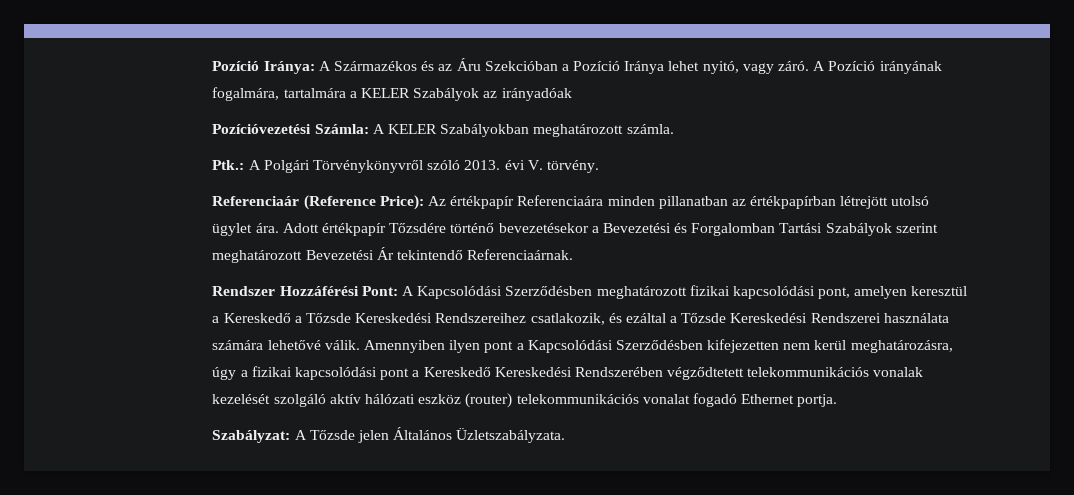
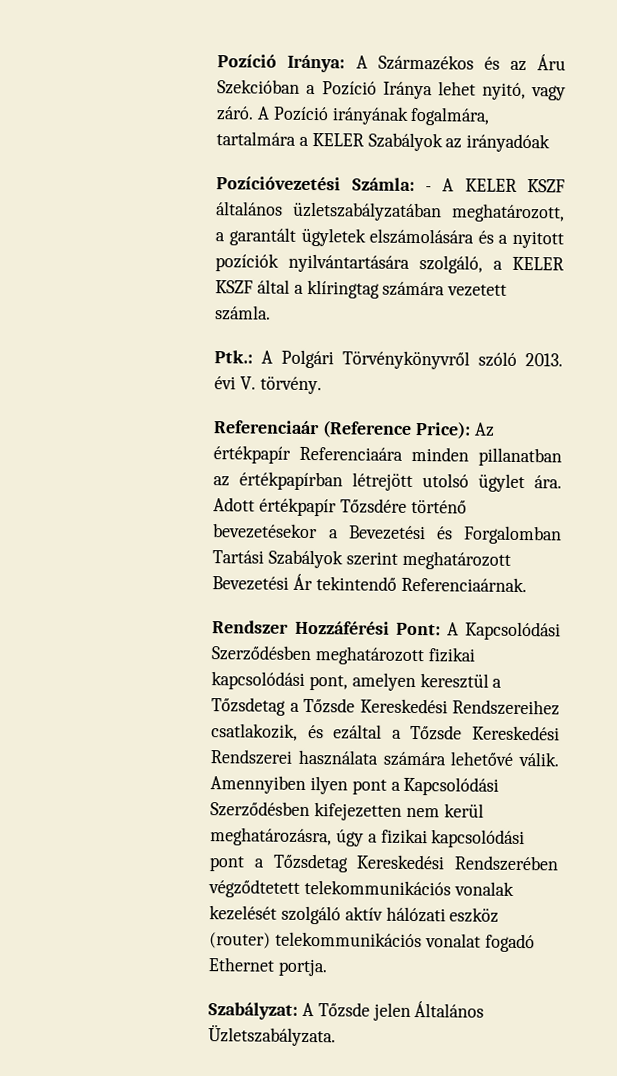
- Pozícióvezetési Számla: A KELER Szabályokban meghatározott számla.
+ Pozícióvezetési Számla: - A KELER KSZF általános üzletszabályzatában meghatározott, a garantált ügyletek elszámolására és a nyitott pozíciók nyilvántartására szolgáló, a KELER KSZF által a klíringtag számára vezetett számla.
- Rendszer Hozzáférési Pont: A Kapcsolódási Szerződésben meghatározott fizikai kapcsolódási pont, amelyen keresztül a Kereskedő a Tőzsde Kereskedési Rendszereihez csatlakozik, és ezáltal a Tőzsde Kereskedési Rendszerei használata számára lehetővé válik.
+ Rendszer Hozzáférési Pont: A Kapcsolódási Szerződésben meghatározott fizikai kapcsolódási pont, amelyen keresztül a Tőzsdetag a Tőzsde Kereskedési Rendszereihez csatlakozik, és ezáltal a Tőzsde Kereskedési Rendszerei használata számára lehetővé válik.
- Amennyiben ilyen pont a Kapcsolódási Szerződésben kifejezetten nem kerül meghatározásra, úgy a fizikai kapcsolódási pont a Kereskedő Kereskedési Rendszerében végződtetett telekommunikációs vonalak kezelését szolgáló aktív hálózati eszköz (router) telekommunikációs vonalat fogadó Ethernet portja.
+ Amennyiben ilyen pont a Kapcsolódási Szerződésben kifejezetten nem kerül meghatározásra, úgy a fizikai kapcsolódási pont a Tőzsdetag Kereskedési Rendszerében végződtetett telekommunikációs vonalak kezelését szolgáló aktív hálózati eszköz (router) telekommunikációs vonalat fogadó Ethernet portja.

